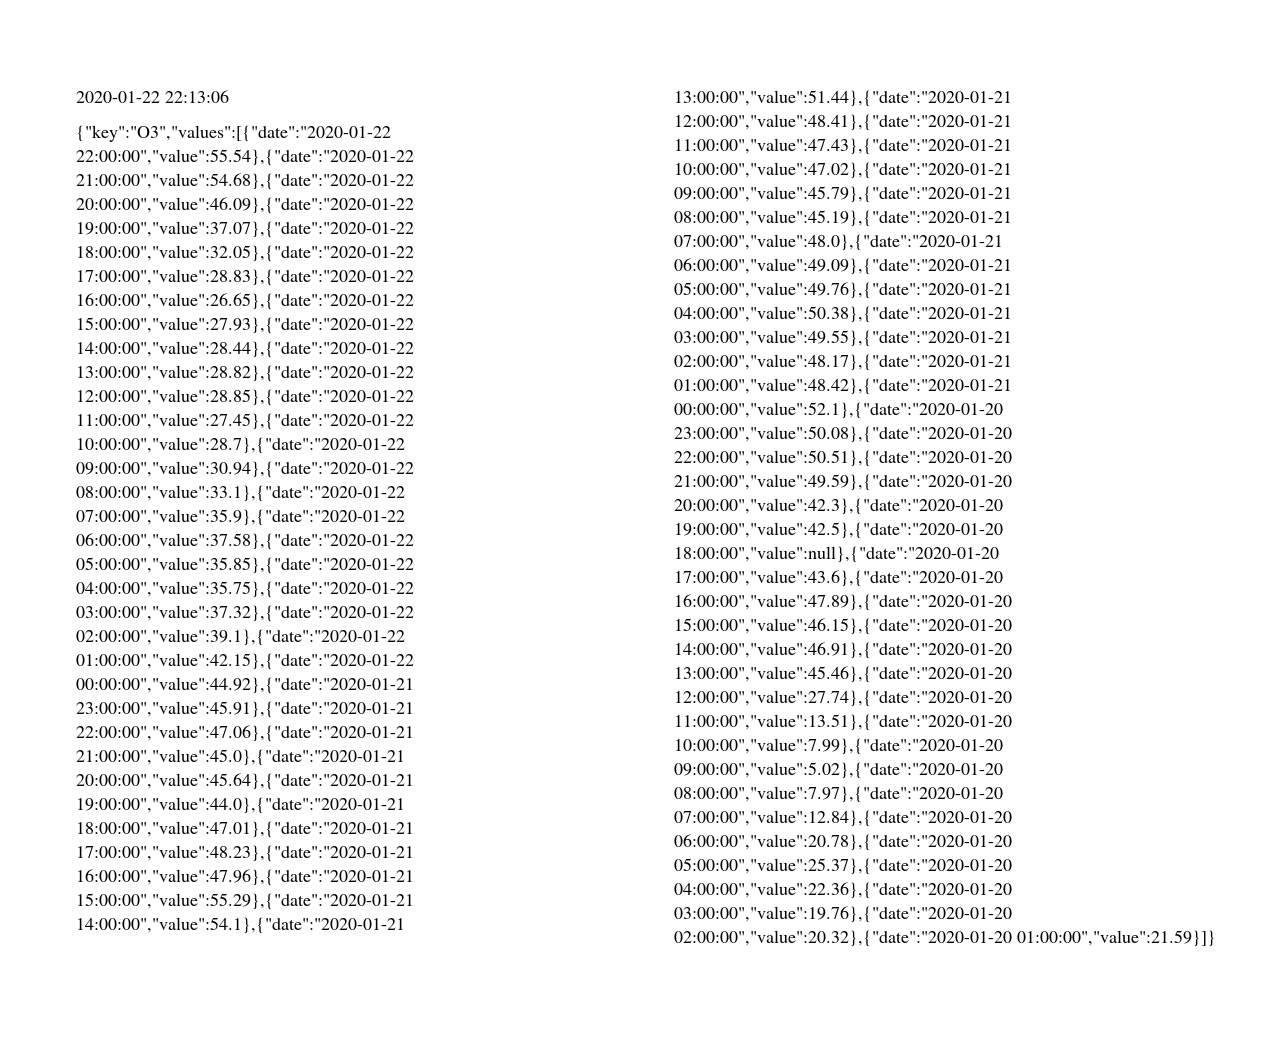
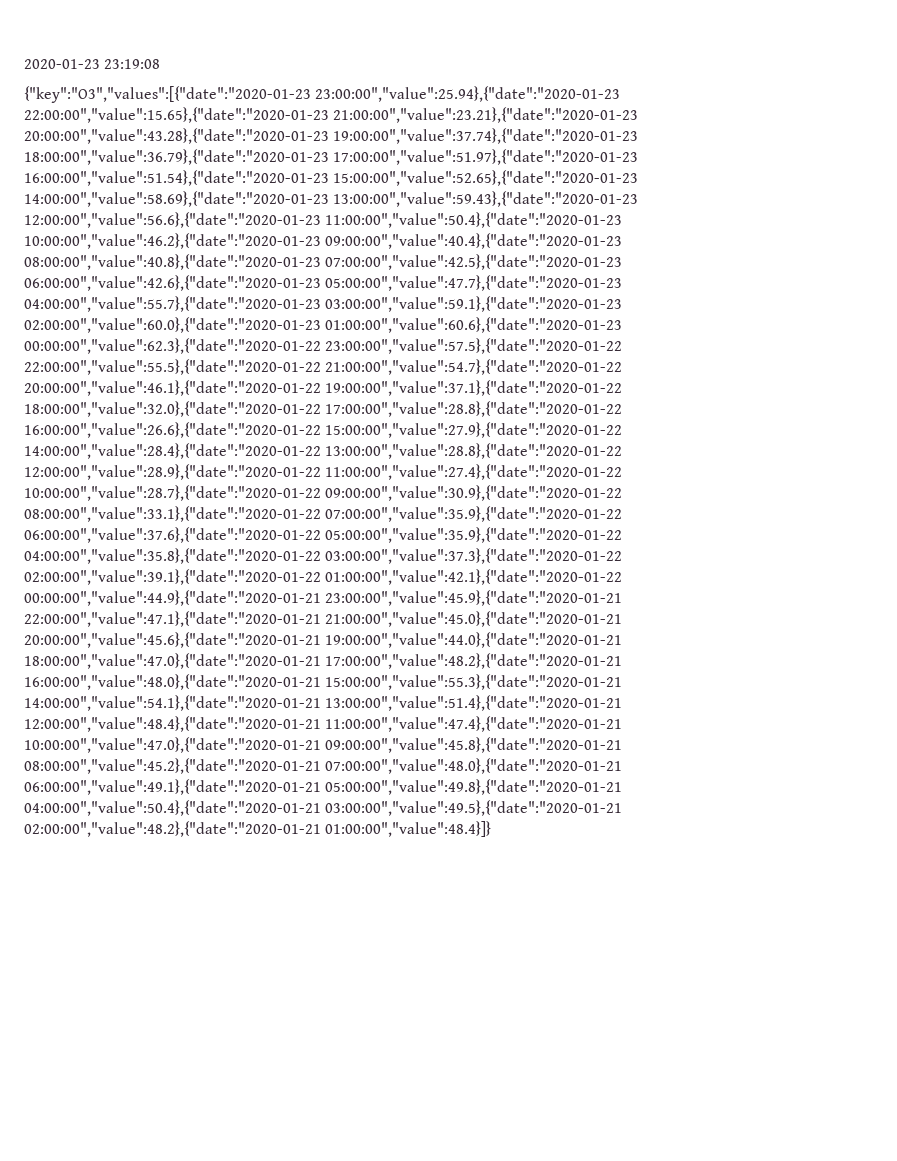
- 2020-01-22 22:13:06
- {"key":"O3","values":[{"date":"2020-01-22 22:00:00","value":55.54},{"date":"2020-01-22 21:00:00","value":54.68},{"date":"2020-01-22 20:00:00","value":46.09},{"date":"2020-01-22 19:00:00","value":37.07},{"date":"2020-01-22 18:00:00","value":32.05},{"date":"2020-01-22 17:00:00","value":28.83},{"date":"2020-01-22 16:00:00","value":26.65},{"date":"2020-01-22 15:00:00","value":27.93},{"date":"2020-01-22 14:00:00","value":28.44},{"date":"2020-01-22 13:00:00","value":28.82},{"date":"2020-01-22 12:00:00","value":28.85},{"date":"2020-01-22 11:00:00","value":27.45},{"date":"2020-01-22 10:00:00","value":28.7},{"date":"2020-01-22 09:00:00","value":30.94},{"date":"2020-01-22 08:00:00","value":33.1},{"date":"2020-01-22 07:00:00","value":35.9},{"date":"2020-01-22 06:00:00","value":37.58},{"date":"2020-01-22 05:00:00","value":35.85},{"date":"2020-01-22 04:00:00","value":35.75},{"date":"2020-01-22 03:00:00","value":37.32},{"date":"2020-01-22 02:00:00","value":39.1},{"date":"2020-01-22 01:00:00","value":42.15},{"date":"2020-01-22 00:00:00","value":44.92},{"date":"2020-01-21 23:00:00","value":45.91},{"date":"2020-01-21 22:00:00","value":47.06},{"date":"2020-01-21 21:00:00","value":45.0},{"date":"2020-01-21 20:00:00","value":45.64},{"date":"2020-01-21 19:00:00","value":44.0},{"date":"2020-01-21 18:00:00","value":47.01},{"date":"2020-01-21 17:00:00","value":48.23},{"date":"2020-01-21 16:00:00","value":47.96},{"date":"2020-01-21 15:00:00","value":55.29},{"date":"2020-01-21 14:00:00","value":54.1},{"date":"2020-01-21 13:00:00","value":51.44},{"date":"2020-01-21 12:00:00","value":48.41},{"date":"2020-01-21 11:00:00","value":47.43},{"date":"2020-01-21 10:00:00","value":47.02},{"date":"2020-01-21 09:00:00","value":45.79},{"date":"2020-01-21 08:00:00","value":45.19},{"date":"2020-01-21 07:00:00","value":48.0},{"date":"2020-01-21 06:00:00","value":49.09},{"date":"2020-01-21 05:00:00","value":49.76},{"date":"2020-01-21 04:00:00","value":50.38},{"date":"2020-01-21 03:00:00","value":49.55},{"date":"2020-01-21 02:00:00","value":48.17},{"date":"2020-01-21 01:00:00","value":48.42},{"date":"2020-01-21 00:00:00","value":52.1},{"date":"2020-01-20 23:00:00","value":50.08},{"date":"2020-01-20 22:00:00","value":50.51},{"date":"2020-01-20 21:00:00","value":49.59},{"date":"2020-01-20 20:00:00","value":42.3},{"date":"2020-01-20 19:00:00","value":42.5},{"date":"2020-01-20 18:00:00","value":null},{"date":"2020-01-20 17:00:00","value":43.6},{"date":"2020-01-20 16:00:00","value":47.89},{"date":"2020-01-20 15:00:00","value":46.15},{"date":"2020-01-20 14:00:00","value":46.91},{"date":"2020-01-20 13:00:00","value":45.46},{"date":"2020-01-20 12:00:00","value":27.74},{"date":"2020-01-20 11:00:00","value":13.51},{"date":"2020-01-20 10:00:00","value":7.99},{"date":"2020-01-20 09:00:00","value":5.02},{"date":"2020-01-20 08:00:00","value":7.97},{"date":"2020-01-20 07:00:00","value":12.84},{"date":"2020-01-20 06:00:00","value":20.78},{"date":"2020-01-20 05:00:00","value":25.37},{"date":"2020-01-20 04:00:00","value":22.36},{"date":"2020-01-20 03:00:00","value":19.76},{"date":"2020-01-20 02:00:00","value":20.32},{"date":"2020-01-20 01:00:00","value":21.59}]}
+ 2020-01-23 23:19:08
+ {"key":"O3","values":[{"date":"2020-01-23 23:00:00","value":25.94},{"date":"2020-01-23 22:00:00","value":15.65},{"date":"2020-01-23 21:00:00","value":23.21},{"date":"2020-01-23 20:00:00","value":43.28},{"date":"2020-01-23 19:00:00","value":37.74},{"date":"2020-01-23 18:00:00","value":36.79},{"date":"2020-01-23 17:00:00","value":51.97},{"date":"2020-01-23 16:00:00","value":51.54},{"date":"2020-01-23 15:00:00","value":52.65},{"date":"2020-01-23 14:00:00","value":58.69},{"date":"2020-01-23 13:00:00","value":59.43},{"date":"2020-01-23 12:00:00","value":56.6},{"date":"2020-01-23 11:00:00","value":50.4},{"date":"2020-01-23 10:00:00","value":46.2},{"date":"2020-01-23 09:00:00","value":40.4},{"date":"2020-01-23 08:00:00","value":40.8},{"date":"2020-01-23 07:00:00","value":42.5},{"date":"2020-01-23 06:00:00","value":42.6},{"date":"2020-01-23 05:00:00","value":47.7},{"date":"2020-01-23 04:00:00","value":55.7},{"date":"2020-01-23 03:00:00","value":59.1},{"date":"2020-01-23 02:00:00","value":60.0},{"date":"2020-01-23 01:00:00","value":60.6},{"date":"2020-01-23 00:00:00","value":62.3},{"date":"2020-01-22 23:00:00","value":57.5},{"date":"2020-01-22 22:00:00","value":55.5},{"date":"2020-01-22 21:00:00","value":54.7},{"date":"2020-01-22 20:00:00","value":46.1},{"date":"2020-01-22 19:00:00","value":37.1},{"date":"2020-01-22 18:00:00","value":32.0},{"date":"2020-01-22 17:00:00","value":28.8},{"date":"2020-01-22 16:00:00","value":26.6},{"date":"2020-01-22 15:00:00","value":27.9},{"date":"2020-01-22 14:00:00","value":28.4},{"date":"2020-01-22 13:00:00","value":28.8},{"date":"2020-01-22 12:00:00","value":28.9},{"date":"2020-01-22 11:00:00","value":27.4},{"date":"2020-01-22 10:00:00","value":28.7},{"date":"2020-01-22 09:00:00","value":30.9},{"date":"2020-01-22 08:00:00","value":33.1},{"date":"2020-01-22 07:00:00","value":35.9},{"date":"2020-01-22 06:00:00","value":37.6},{"date":"2020-01-22 05:00:00","value":35.9},{"date":"2020-01-22 04:00:00","value":35.8},{"date":"2020-01-22 03:00:00","value":37.3},{"date":"2020-01-22 02:00:00","value":39.1},{"date":"2020-01-22 01:00:00","value":42.1},{"date":"2020-01-22 00:00:00","value":44.9},{"date":"2020-01-21 23:00:00","value":45.9},{"date":"2020-01-21 22:00:00","value":47.1},{"date":"2020-01-21 21:00:00","value":45.0},{"date":"2020-01-21 20:00:00","value":45.6},{"date":"2020-01-21 19:00:00","value":44.0},{"date":"2020-01-21 18:00:00","value":47.0},{"date":"2020-01-21 17:00:00","value":48.2},{"date":"2020-01-21 16:00:00","value":48.0},{"date":"2020-01-21 15:00:00","value":55.3},{"date":"2020-01-21 14:00:00","value":54.1},{"date":"2020-01-21 13:00:00","value":51.4},{"date":"2020-01-21 12:00:00","value":48.4},{"date":"2020-01-21 11:00:00","value":47.4},{"date":"2020-01-21 10:00:00","value":47.0},{"date":"2020-01-21 09:00:00","value":45.8},{"date":"2020-01-21 08:00:00","value":45.2},{"date":"2020-01-21 07:00:00","value":48.0},{"date":"2020-01-21 06:00:00","value":49.1},{"date":"2020-01-21 05:00:00","value":49.8},{"date":"2020-01-21 04:00:00","value":50.4},{"date":"2020-01-21 03:00:00","value":49.5},{"date":"2020-01-21 02:00:00","value":48.2},{"date":"2020-01-21 01:00:00","value":48.4}]}

